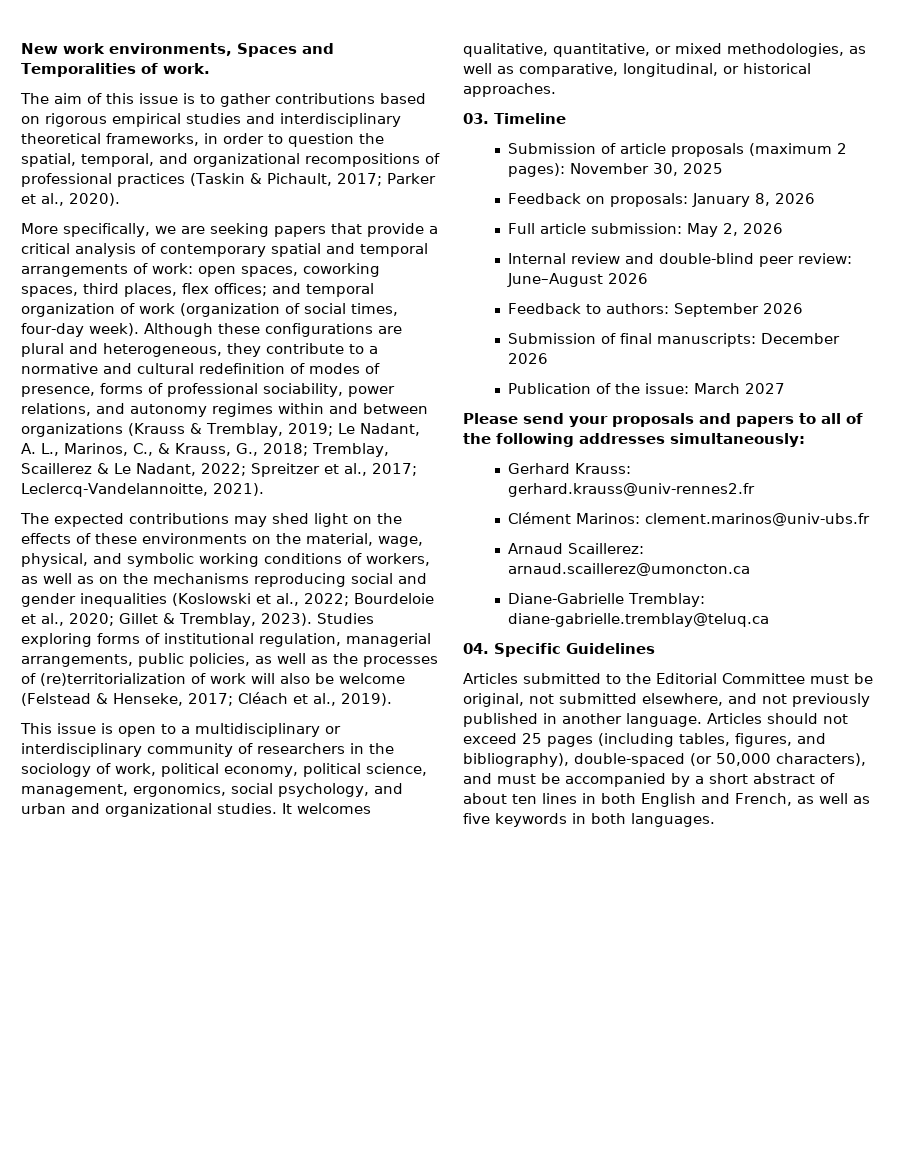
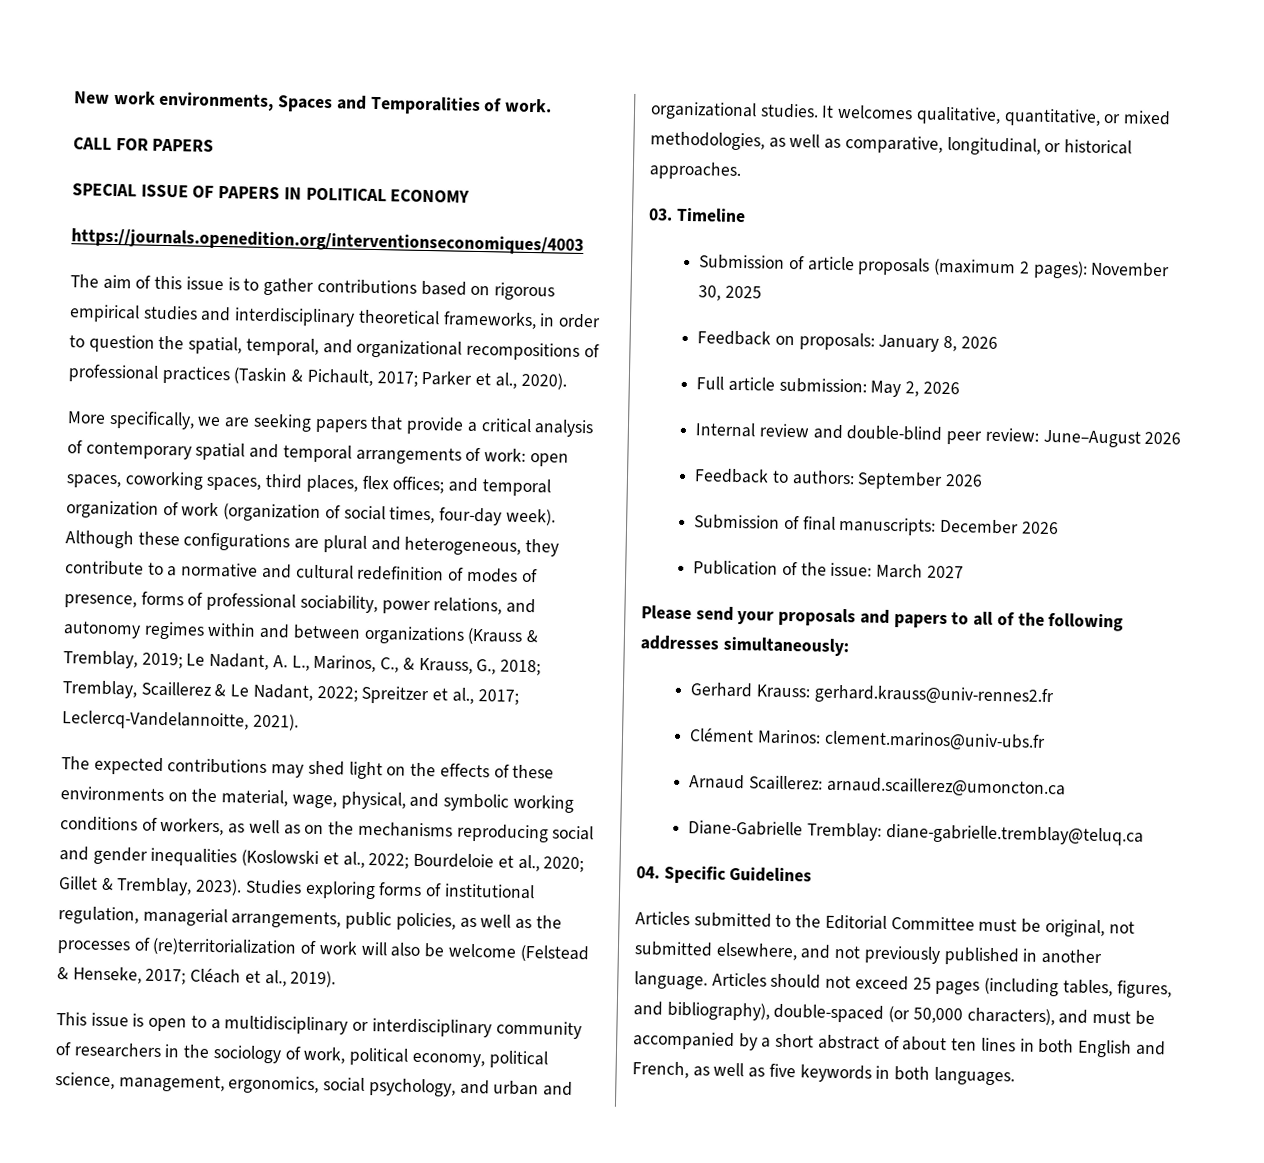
+ CALL FOR PAPERS
+ SPECIAL ISSUE OF PAPERS IN POLITICAL ECONOMY
+ https://journals.openedition.org/interventionseconomiques/4003

